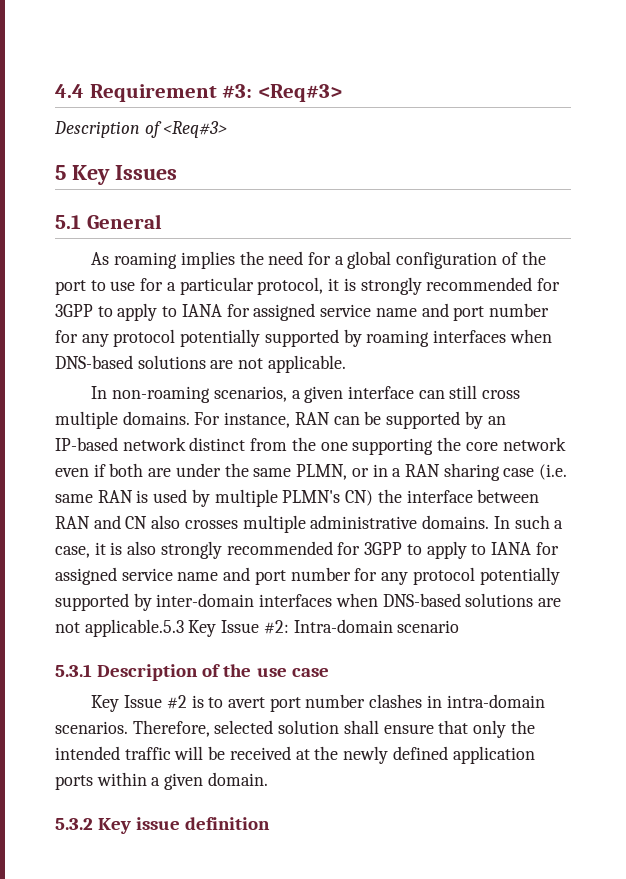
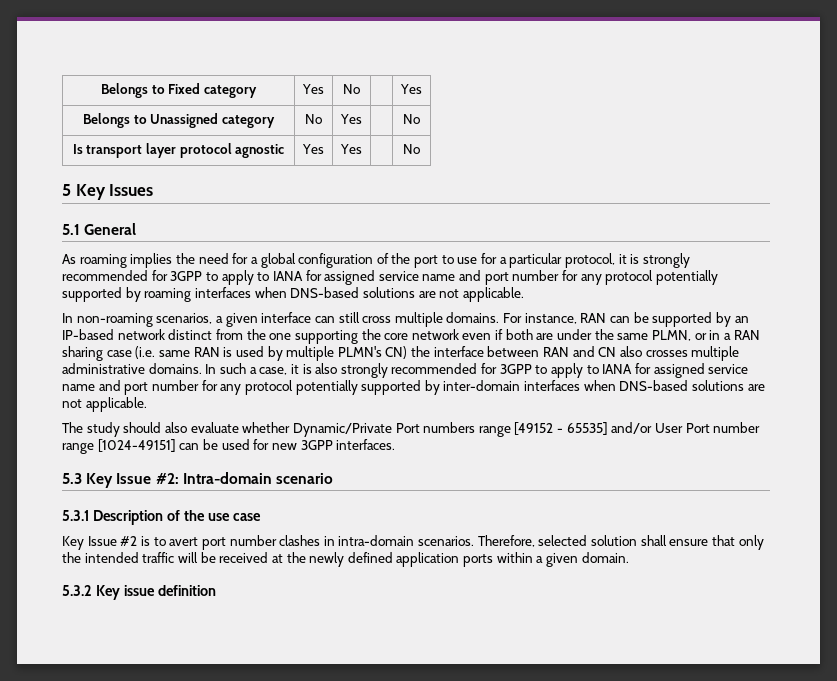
- 4.4 Requirement #3: <Req#3>
- Description of <Req#3>
+ Belongs to Fixed category | Yes | No | | Yes
+ Belongs to Unassigned category | No | Yes | | No
+ Is transport layer protocol agnostic | Yes | Yes | | No
- In such a case, it is also strongly recommended for 3GPP to apply to IANA for assigned service name and port number for any protocol potentially supported by inter-domain interfaces when DNS-based solutions are not applicable.5.3 Key Issue #2: Intra-domain scenario
+ In such a case, it is also strongly recommended for 3GPP to apply to IANA for assigned service name and port number for any protocol potentially supported by inter-domain interfaces when DNS-based solutions are not applicable.
+ The study should also evaluate whether Dynamic/Private Port numbers range [49152 - 65535] and/or User Port number range [1024-49151] can be used for new 3GPP interfaces.
+ 5.3 Key Issue #2: Intra-domain scenario

